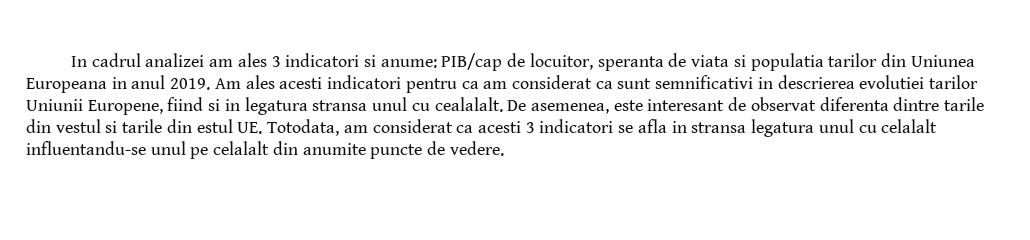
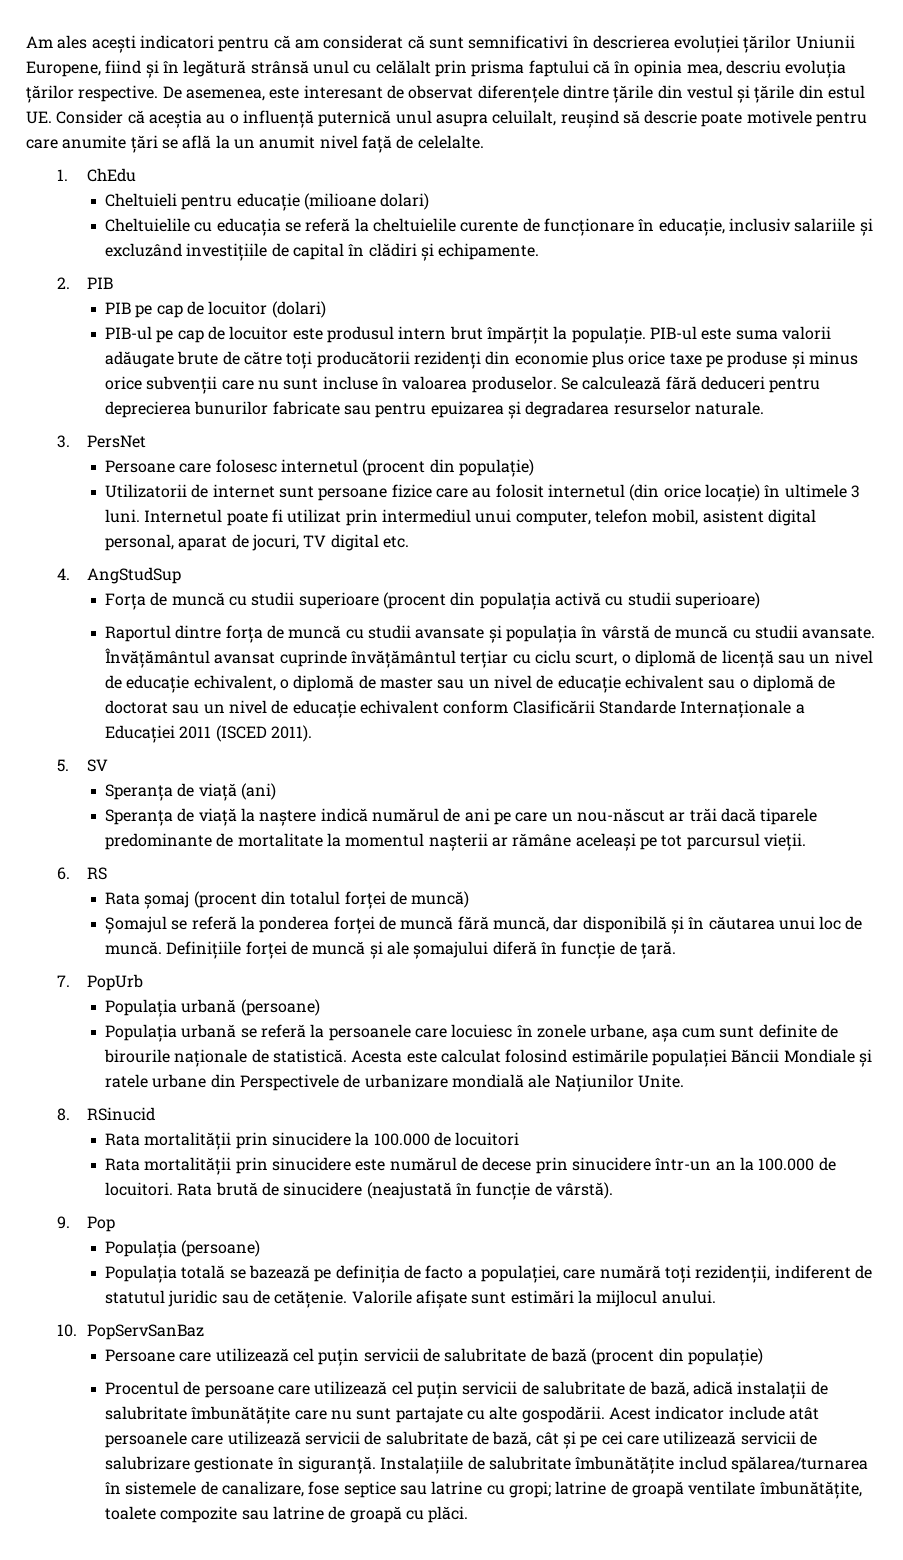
- In cadrul analizei am ales 3 indicatori si anume: PIB/cap de locuitor, speranta de viata si populatia tarilor din Uniunea Europeana in anul 2019. Am ales acesti indicatori pentru ca am considerat ca sunt semnificativi in descrierea evolutiei tarilor Uniunii Europene, fiind si in legatura stransa unul cu cealalalt.
+ Am ales acești indicatori pentru că am considerat că sunt semnificativi în descrierea evoluției țărilor Uniunii Europene, fiind și în legătură strânsă unul cu celălalt prin prisma faptului că în opinia mea, descriu evoluția țărilor respective.
- De asemenea, este interesant de observat diferenta dintre tarile din vestul si tarile din estul UE. Totodata, am considerat ca acesti 3 indicatori se afla in stransa legatura unul cu celalalt influentandu-se unul pe celalalt din anumite puncte de vedere.
+ De asemenea, este interesant de observat diferențele dintre țările din vestul și țările din estul UE. Consider că aceștia au o influență puternică unul asupra celuilalt, reușind să descrie poate motivele pentru care anumite țări se află la un anumit nivel față de celelalte.
+ 1. ChEdu
+ Cheltuieli pentru educație (milioane dolari)
+ Cheltuielile cu educația se referă la cheltuielile curente de funcționare în educație, inclusiv salariile și excluzând investițiile de capital în clădiri și echipamente.
+ 2. PIB
+ PIB pe cap de locuitor (dolari)
+ PIB-ul pe cap de locuitor este produsul intern brut împărțit la populație. PIB-ul este suma valorii adăugate brute de către toți producătorii rezidenți din economie plus orice taxe pe produse și minus orice subvenții care nu sunt incluse în valoarea produselor. Se calculează fără deduceri pentru deprecierea bunurilor fabricate sau pentru epuizarea și degradarea resurselor naturale.
+ 3. PersNet
+ Persoane care folosesc internetul (procent din populație)
+ Utilizatorii de internet sunt persoane fizice care au folosit internetul (din orice locație) în ultimele 3 luni. Internetul poate fi utilizat prin intermediul unui computer, telefon mobil, asistent digital personal, aparat de jocuri, TV digital etc.
+ 4. AngStudSup
+ Forța de muncă cu studii superioare (procent din populația activă cu studii superioare)
+ Raportul dintre forța de muncă cu studii avansate și populația în vârstă de muncă cu studii avansate. Învățământul avansat cuprinde învățământul terțiar cu ciclu scurt, o diplomă de licență sau un nivel de educație echivalent, o diplomă de master sau un nivel de educație echivalent sau o diplomă de doctorat sau un nivel de educație echivalent conform Clasificării Standarde Internaționale a Educației 2011 (ISCED 2011).
+ 5. SV
+ Speranța de viață (ani)
+ Speranța de viață la naștere indică numărul de ani pe care un nou-născut ar trăi dacă tiparele predominante de mortalitate la momentul nașterii ar rămâne aceleași pe tot parcursul vieții.
+ 6. RS
+ Rata șomaj (procent din totalul forței de muncă)
+ Șomajul se referă la ponderea forței de muncă fără muncă, dar disponibilă și în căutarea unui loc de muncă. Definițiile forței de muncă și ale șomajului diferă în funcție de țară.
+ 7. PopUrb
+ Populația urbană (persoane)
+ Populația urbană se referă la persoanele care locuiesc în zonele urbane, așa cum sunt definite de birourile naționale de statistică. Acesta este calculat folosind estimările populației Băncii Mondiale și ratele urbane din Perspectivele de urbanizare mondială ale Națiunilor Unite.
+ 8. RSinucid
+ Rata mortalității prin sinucidere la 100.000 de locuitori
+ Rata mortalității prin sinucidere este numărul de decese prin sinucidere într-un an la 100.000 de locuitori. Rata brută de sinucidere (neajustată în funcție de vârstă).
+ 9. Pop
+ Populația (persoane)
+ Populația totală se bazează pe definiția de facto a populației, care numără toți rezidenții, indiferent de statutul juridic sau de cetățenie. Valorile afișate sunt estimări la mijlocul anului.
+ 10. PopServSanBaz
+ Persoane care utilizează cel puțin servicii de salubritate de bază (procent din populație)
+ Procentul de persoane care utilizează cel puțin servicii de salubritate de bază, adică instalații de salubritate îmbunătățite care nu sunt partajate cu alte gospodării. Acest indicator include atât persoanele care utilizează servicii de salubritate de bază, cât și pe cei care utilizează servicii de salubrizare gestionate în siguranță. Instalațiile de salubritate îmbunătățite includ spălarea/turnarea în sistemele de canalizare, fose septice sau latrine cu gropi; latrine de groapă ventilate îmbunătățite, toalete compozite sau latrine de groapă cu plăci.

